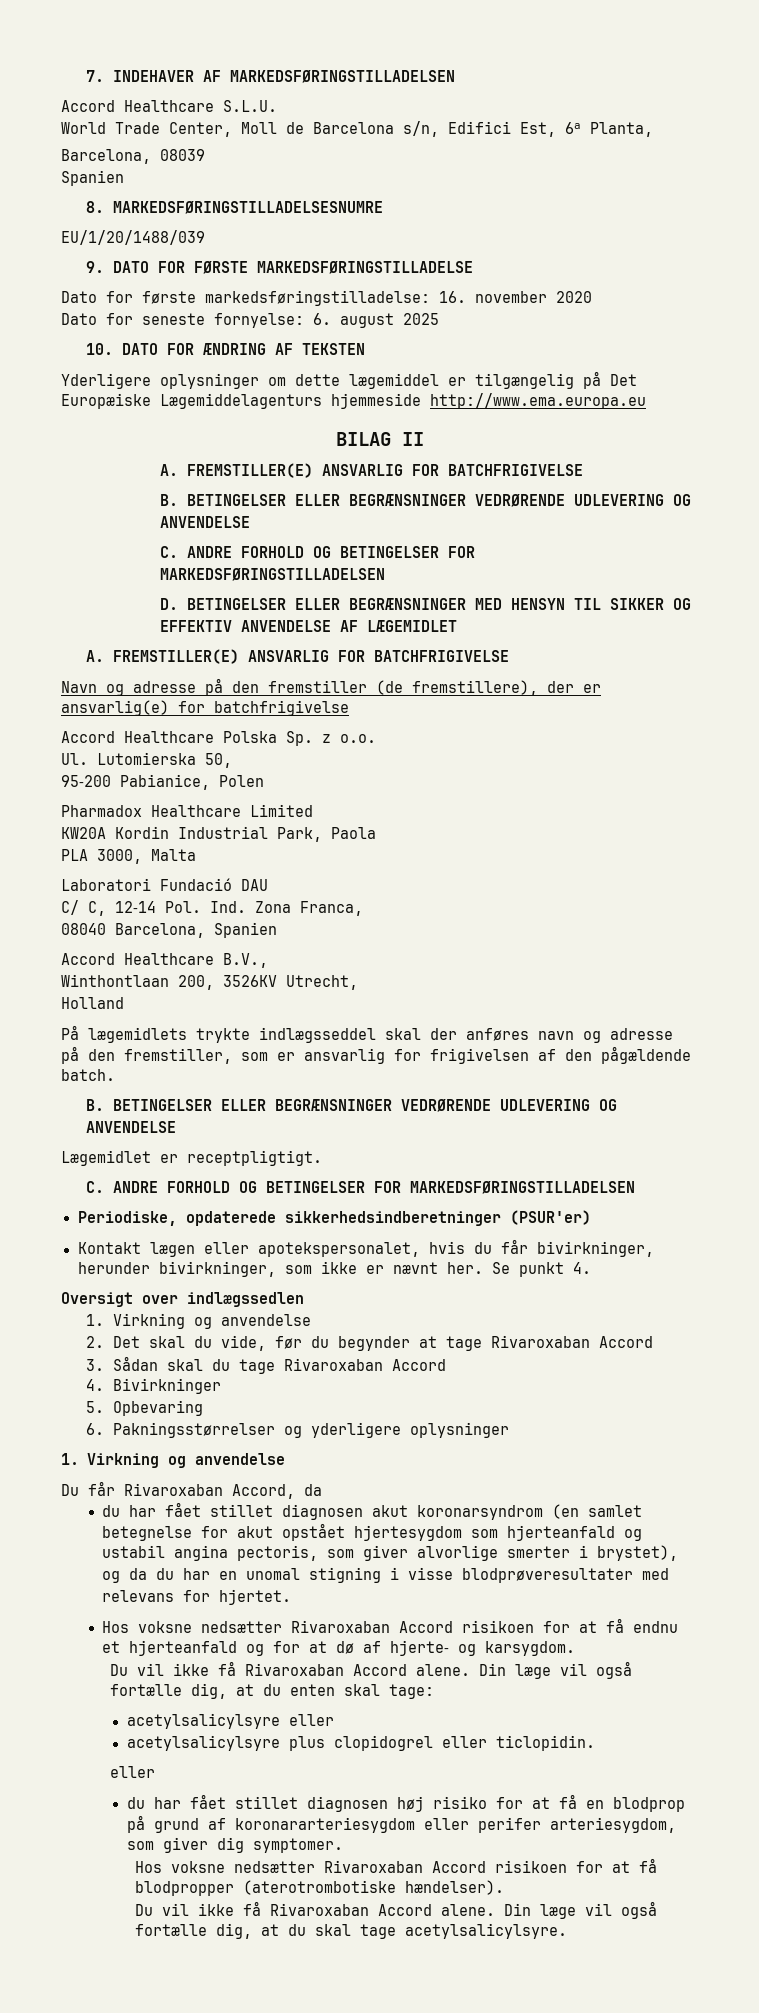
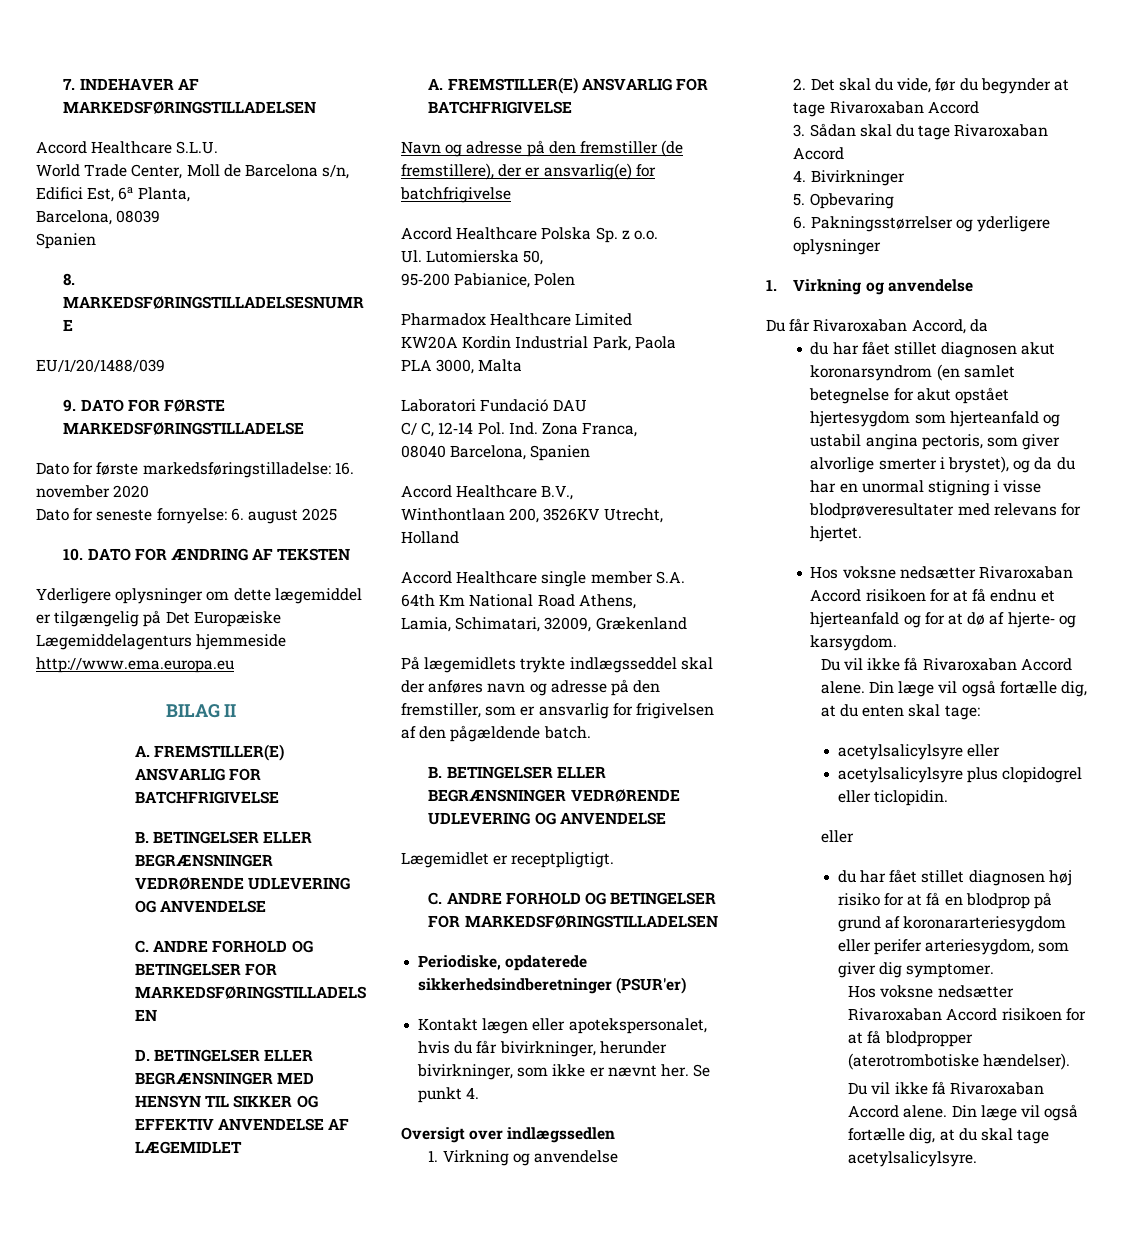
+ Accord Healthcare single member S.A.
+ 64th Km National Road Athens,
+ Lamia, Schimatari, 32009, Grækenland
- du har fået stillet diagnosen akut koronarsyndrom (en samlet betegnelse for akut opstået hjertesygdom som hjerteanfald og ustabil angina pectoris, som giver alvorlige smerter i brystet), og da du har en unomal stigning i visse blodprøveresultater med relevans for hjertet.
+ du har fået stillet diagnosen akut koronarsyndrom (en samlet betegnelse for akut opstået hjertesygdom som hjerteanfald og ustabil angina pectoris, som giver alvorlige smerter i brystet), og da du har en unormal stigning i visse blodprøveresultater med relevans for hjertet.

